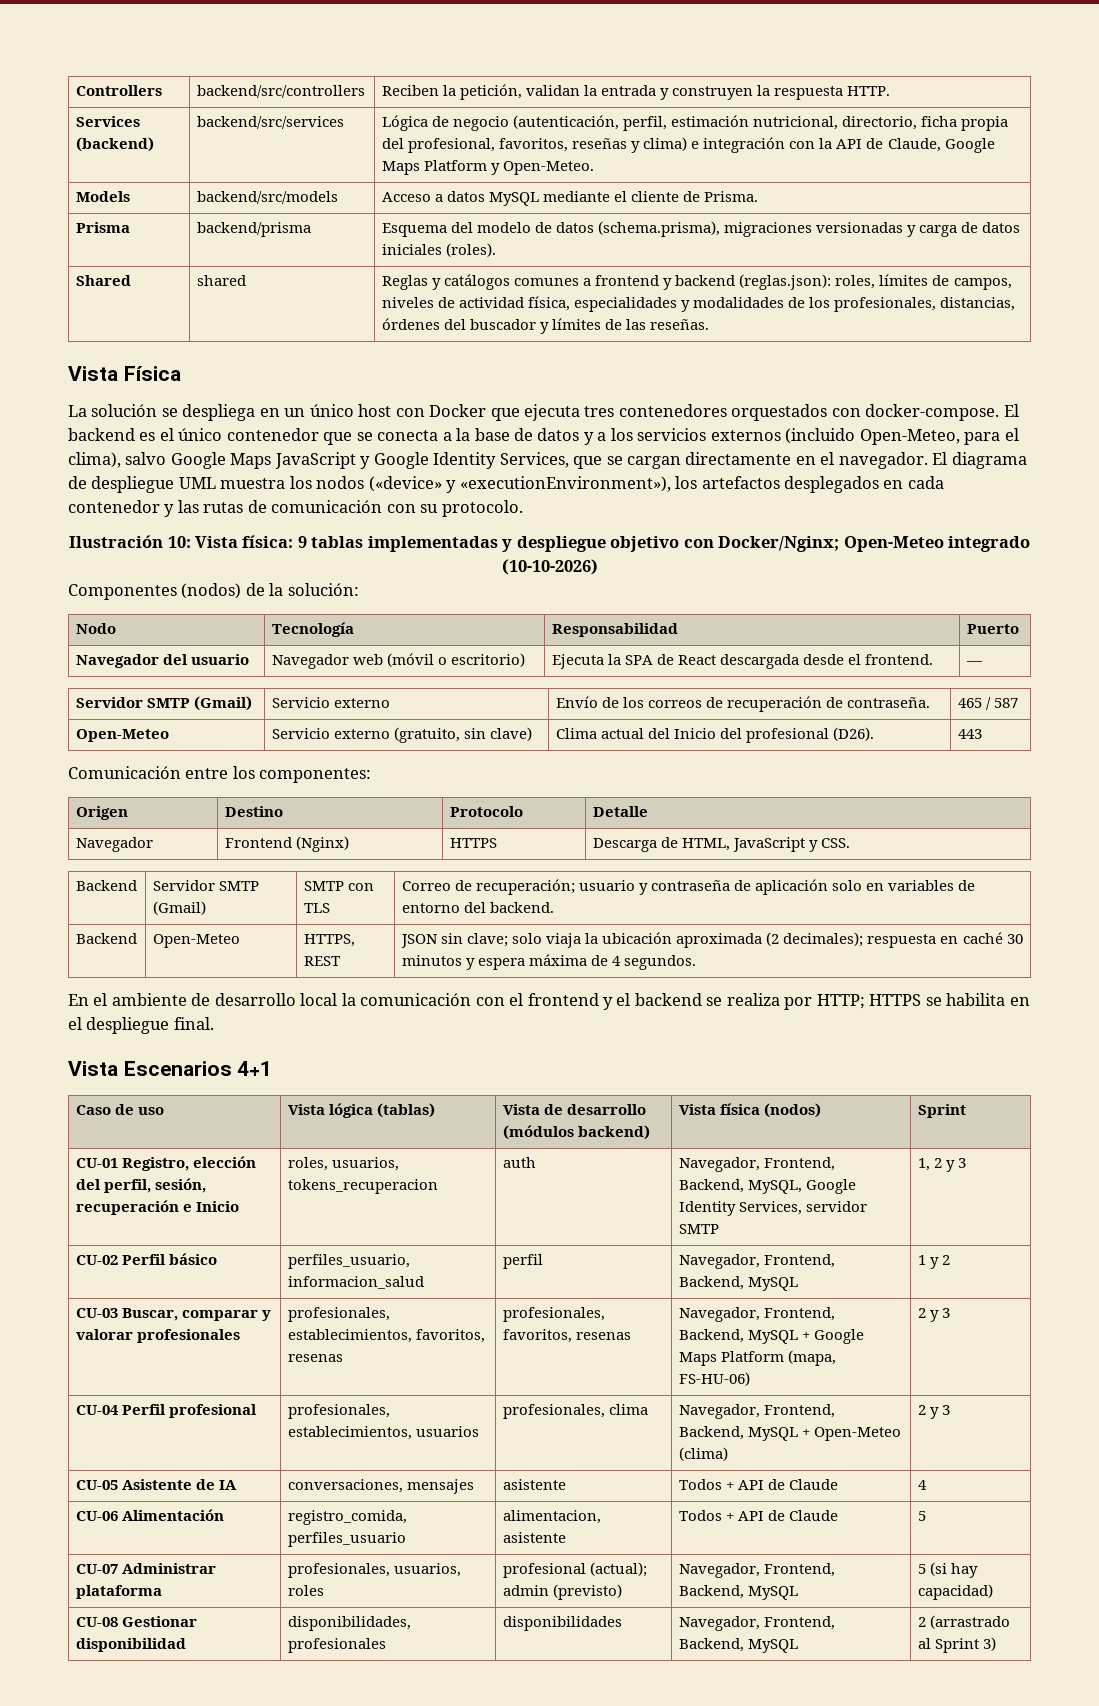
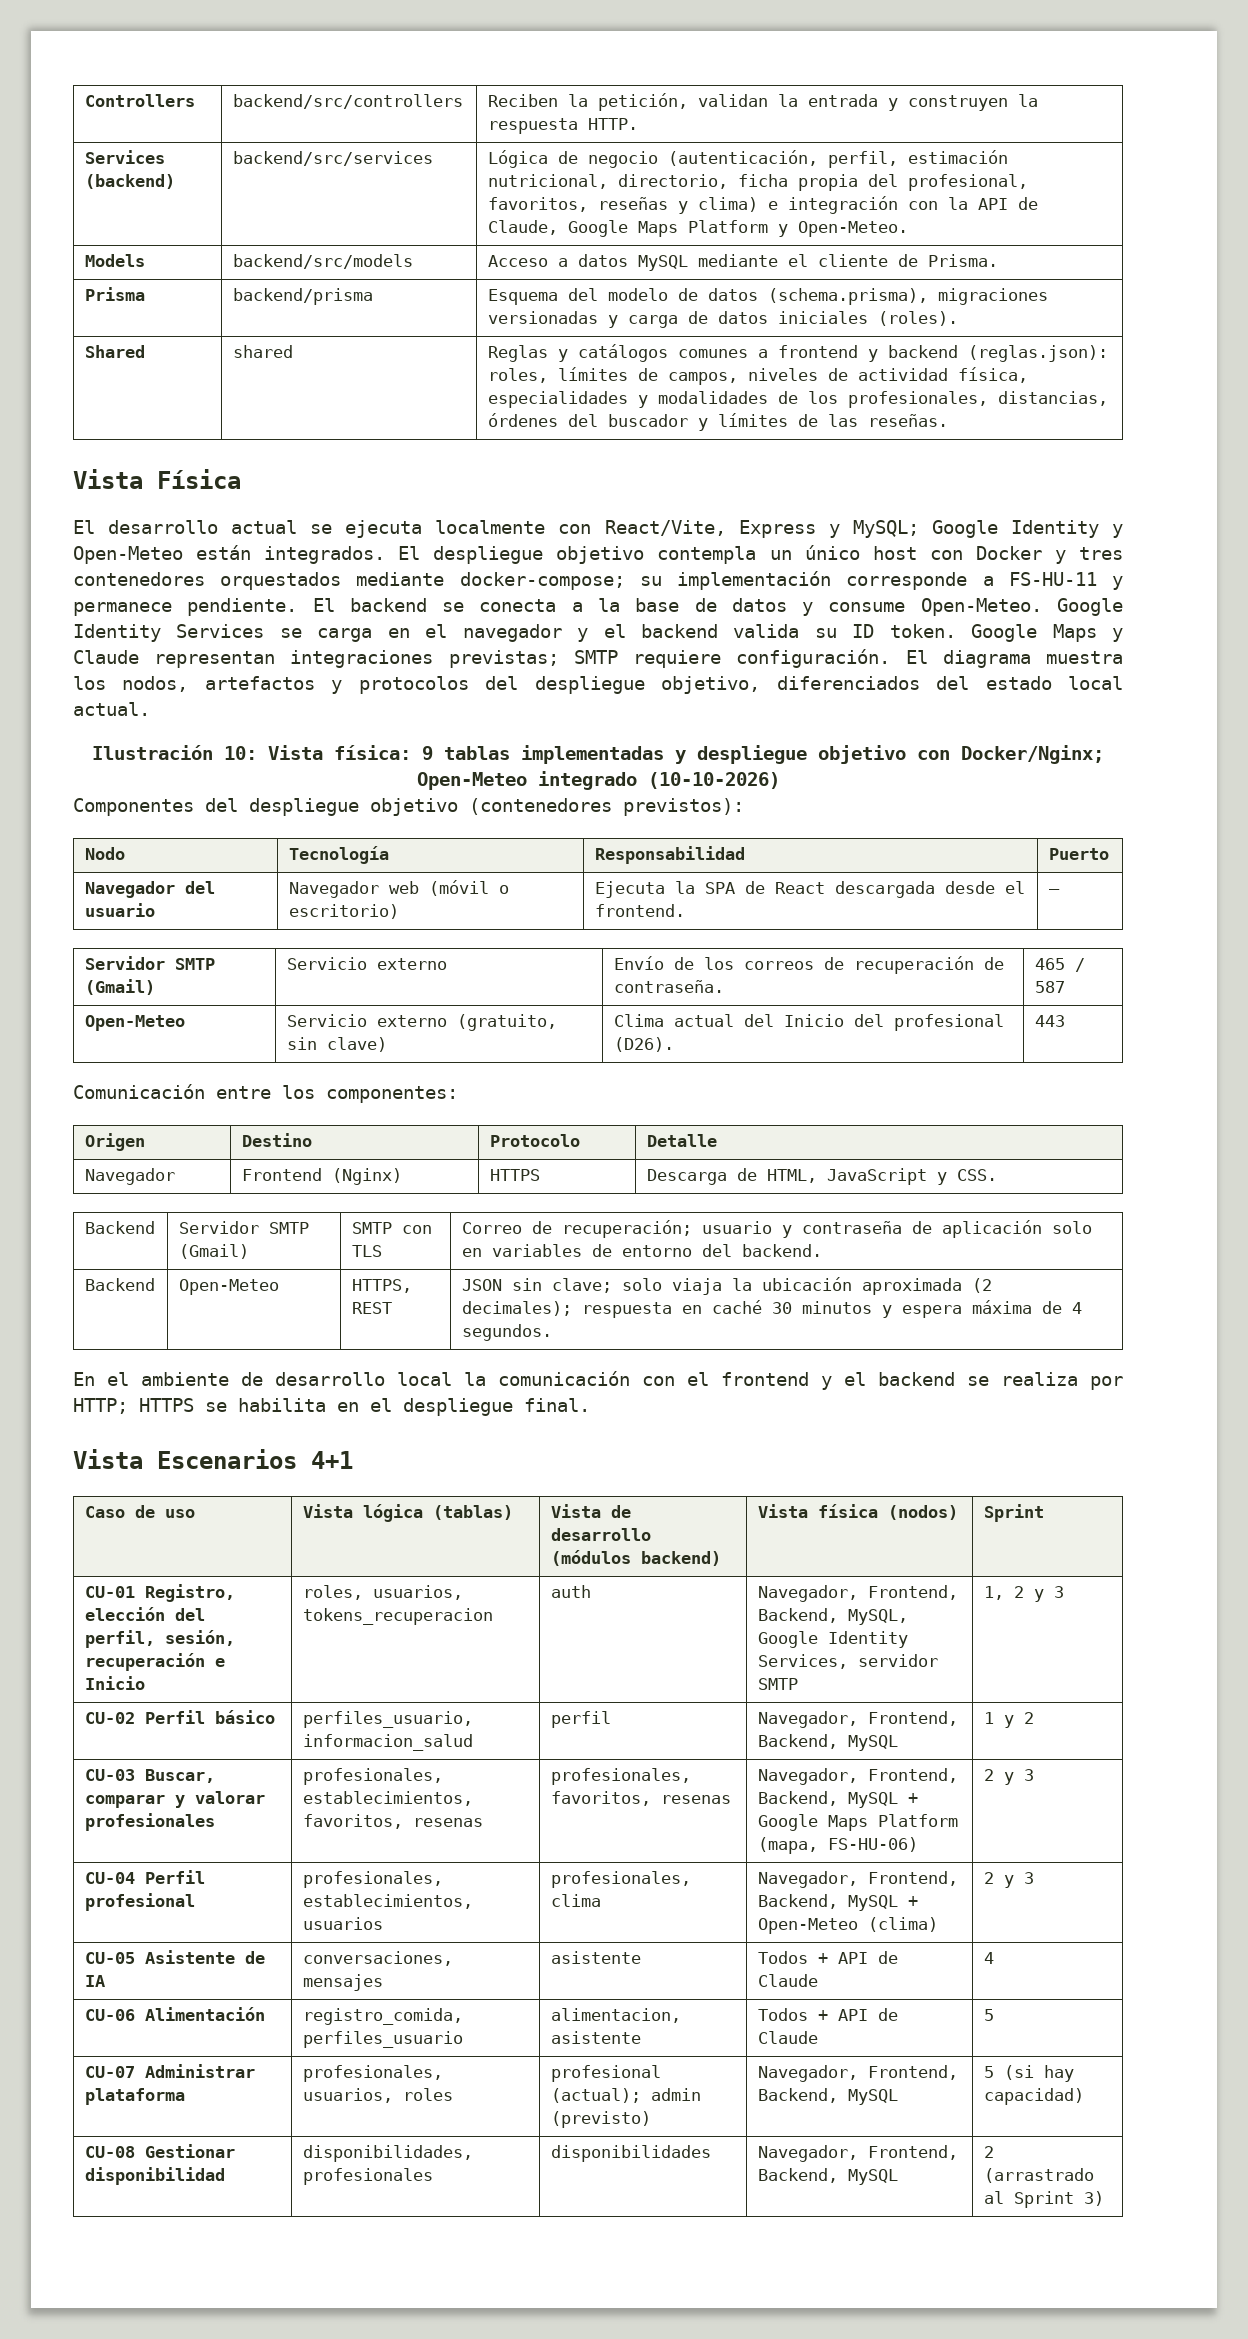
- La solución se despliega en un único host con Docker que ejecuta tres contenedores orquestados con docker-compose. El backend es el único contenedor que se conecta a la base de datos y a los servicios externos (incluido Open-Meteo, para el clima), salvo Google Maps JavaScript y Google Identity Services, que se cargan directamente en el navegador. El diagrama de despliegue UML muestra los nodos («device» y «executionEnvironment»), los artefactos desplegados en cada contenedor y las rutas de comunicación con su protocolo.
+ El desarrollo actual se ejecuta localmente con React/Vite, Express y MySQL; Google Identity y Open-Meteo están integrados. El despliegue objetivo contempla un único host con Docker y tres contenedores orquestados mediante docker-compose; su implementación corresponde a FS-HU-11 y permanece pendiente. El backend se conecta a la base de datos y consume Open-Meteo. Google Identity Services se carga en el navegador y el backend valida su ID token. Google Maps y Claude representan integraciones previstas; SMTP requiere configuración. El diagrama muestra los nodos, artefactos y protocolos del despliegue objetivo, diferenciados del estado local actual.
- Componentes (nodos) de la solución:
+ Componentes del despliegue objetivo (contenedores previstos):

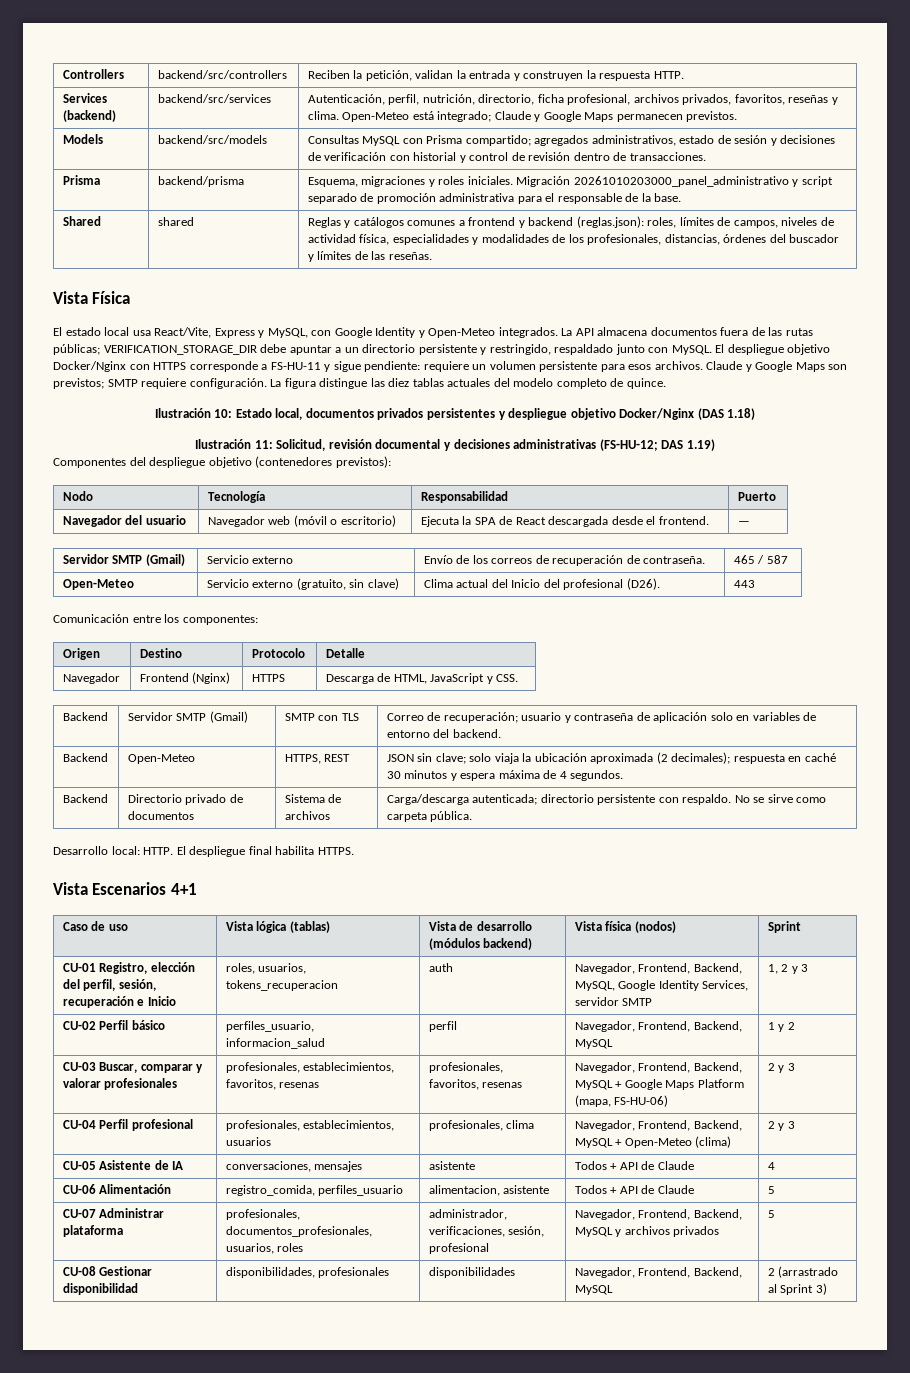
- Services (backend) | backend/src/services | Lógica de negocio (autenticación, perfil, estimación nutricional, directorio, ficha propia del profesional, favoritos, reseñas y clima) e integración con la API de Claude, Google Maps Platform y Open-Meteo.
- Models | backend/src/models | Acceso a datos MySQL mediante el cliente de Prisma.
- Prisma | backend/prisma | Esquema del modelo de datos (schema.prisma), migraciones versionadas y carga de datos iniciales (roles).
+ Services (backend) | backend/src/services | Autenticación, perfil, nutrición, directorio, ficha profesional, archivos privados, favoritos, reseñas y clima. Open-Meteo está integrado; Claude y Google Maps permanecen previstos.
+ Models | backend/src/models | Consultas MySQL con Prisma compartido; agregados administrativos, estado de sesión y decisiones de verificación con historial y control de revisión dentro de transacciones.
+ Prisma | backend/prisma | Esquema, migraciones y roles iniciales. Migración 20261010203000_panel_administrativo y script separado de promoción administrativa para el responsable de la base.
- El desarrollo actual se ejecuta localmente con React/Vite, Express y MySQL; Google Identity y Open-Meteo están integrados. El despliegue objetivo contempla un único host con Docker y tres contenedores orquestados mediante docker-compose; su implementación corresponde a FS-HU-11 y permanece pendiente. El backend se conecta a la base de datos y consume Open-Meteo. Google Identity Services se carga en el navegador y el backend valida su ID token. Google Maps y Claude representan integraciones previstas; SMTP requiere configuración. El diagrama muestra los nodos, artefactos y protocolos del despliegue objetivo, diferenciados del estado local actual.
- Ilustración 10: Vista física: 9 tablas implementadas y despliegue objetivo con Docker/Nginx; Open-Meteo integrado (10-10-2026)
+ El estado local usa React/Vite, Express y MySQL, con Google Identity y Open-Meteo integrados. La API almacena documentos fuera de las rutas públicas; VERIFICATION_STORAGE_DIR debe apuntar a un directorio persistente y restringido, respaldado junto con MySQL. El despliegue objetivo Docker/Nginx con HTTPS corresponde a FS-HU-11 y sigue pendiente: requiere un volumen persistente para esos archivos. Claude y Google Maps son previstos; SMTP requiere configuración. La figura distingue las diez tablas actuales del modelo completo de quince.
+ Ilustración 10: Estado local, documentos privados persistentes y despliegue objetivo Docker/Nginx (DAS 1.18)
+ Ilustración 11: Solicitud, revisión documental y decisiones administrativas (FS-HU-12; DAS 1.19)
- En el ambiente de desarrollo local la comunicación con el frontend y el backend se realiza por HTTP; HTTPS se habilita en el despliegue final.
+ Backend | Directorio privado de documentos | Sistema de archivos | Carga/descarga autenticada; directorio persistente con respaldo. No se sirve como carpeta pública.
+ Desarrollo local: HTTP. El despliegue final habilita HTTPS.
- CU-07 Administrar plataforma | profesionales, usuarios, roles | profesional (actual); admin (previsto) | Navegador, Frontend, Backend, MySQL | 5 (si hay capacidad)
+ CU-07 Administrar plataforma | profesionales, documentos_profesionales, usuarios, roles | administrador, verificaciones, sesión, profesional | Navegador, Frontend, Backend, MySQL y archivos privados | 5

